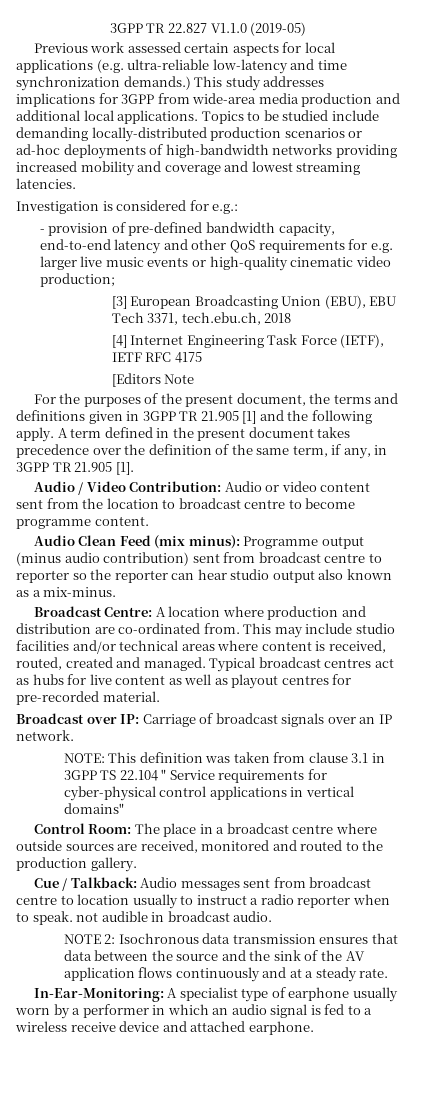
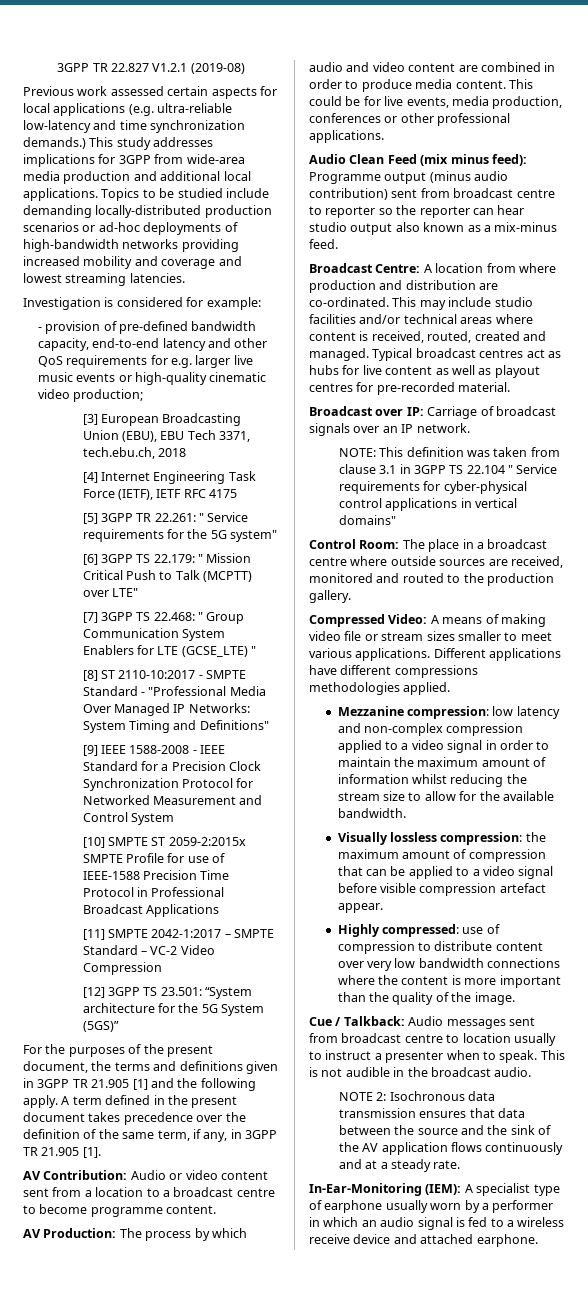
- 3GPP TR 22.827 V1.1.0 (2019-05)
+ 3GPP TR 22.827 V1.2.1 (2019-08)
- Investigation is considered for e.g.:
+ Investigation is considered for example:
- [Editors Note
+ [5] 3GPP TR 22.261: " Service requirements for the 5G system"
+ [6] 3GPP TS 22.179: " Mission Critical Push to Talk (MCPTT) over LTE"
+ [7] 3GPP TS 22.468: " Group Communication System Enablers for LTE (GCSE_LTE) "
+ [8] ST 2110-10:2017 - SMPTE Standard - "Professional Media Over Managed IP Networks: System Timing and Definitions"
+ [9] IEEE 1588-2008 - IEEE Standard for a Precision Clock Synchronization Protocol for Networked Measurement and Control System
+ [10] SMPTE ST 2059-2:2015x SMPTE Profile for use of IEEE-1588 Precision Time Protocol in Professional Broadcast Applications
+ [11] SMPTE 2042-1:2017 – SMPTE Standard – VC-2 Video Compression
+ [12] 3GPP TS 23.501: “System architecture for the 5G System (5GS)”
- Audio / Video Contribution: Audio or video content sent from the location to broadcast centre to become programme content.
+ AV Contribution: Audio or video content sent from a location to a broadcast centre to become programme content.
+ AV Production: The process by which audio and video content are combined in order to produce media content. This could be for live events, media production, conferences or other professional applications.
- Audio Clean Feed (mix minus): Programme output (minus audio contribution) sent from broadcast centre to reporter so the reporter can hear studio output also known as a mix-minus.
+ Audio Clean Feed (mix minus feed): Programme output (minus audio contribution) sent from broadcast centre to reporter so the reporter can hear studio output also known as a mix-minus feed.
- Broadcast Centre: A location where production and distribution are co-ordinated from.
+ Broadcast Centre: A location from where production and distribution are co-ordinated.
+ Compressed Video: A means of making video file or stream sizes smaller to meet various applications. Different applications have different compressions methodologies applied.
+ Mezzanine compression: low latency and non-complex compression applied to a video signal in order to maintain the maximum amount of information whilst reducing the stream size to allow for the available bandwidth.
+ Visually lossless compression: the maximum amount of compression that can be applied to a video signal before visible compression artefact appear.
+ Highly compressed: use of compression to distribute content over very low bandwidth connections where the content is more important than the quality of the image.
- Cue / Talkback: Audio messages sent from broadcast centre to location usually to instruct a radio reporter when to speak. not audible in broadcast audio.
+ Cue / Talkback: Audio messages sent from broadcast centre to location usually to instruct a presenter when to speak. This is not audible in the broadcast audio.
- In-Ear-Monitoring: A specialist type of earphone usually worn by a performer in which an audio signal is fed to a wireless receive device and attached earphone.
+ In-Ear-Monitoring (IEM): A specialist type of earphone usually worn by a performer in which an audio signal is fed to a wireless receive device and attached earphone.

